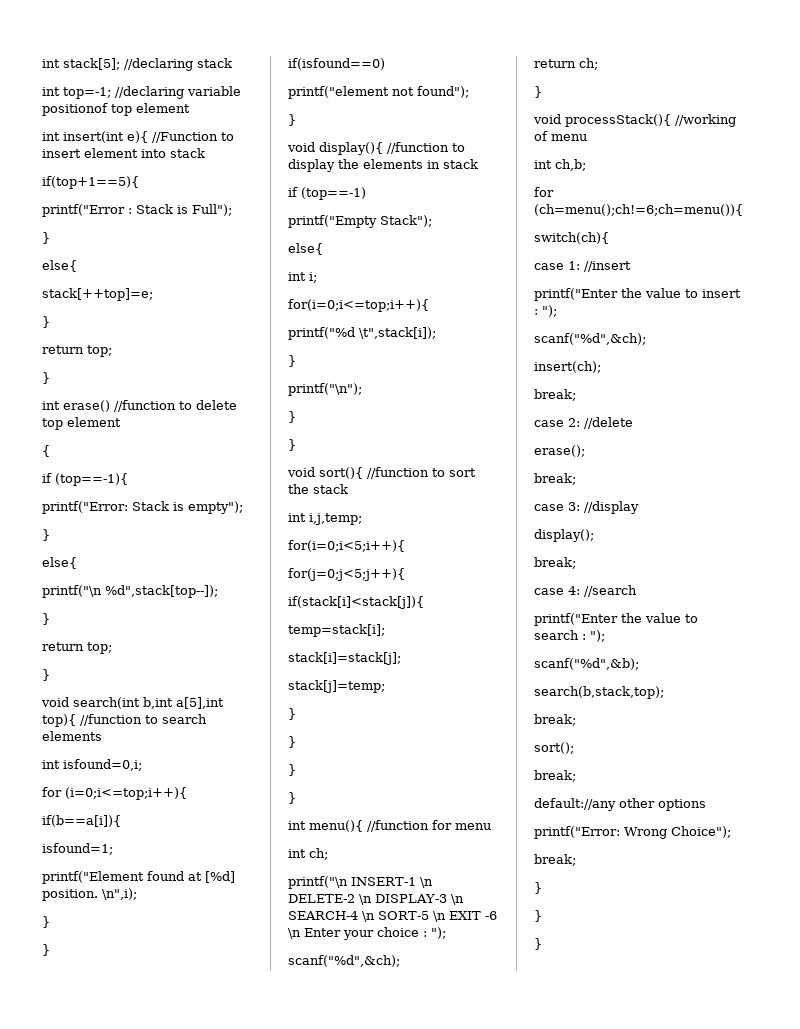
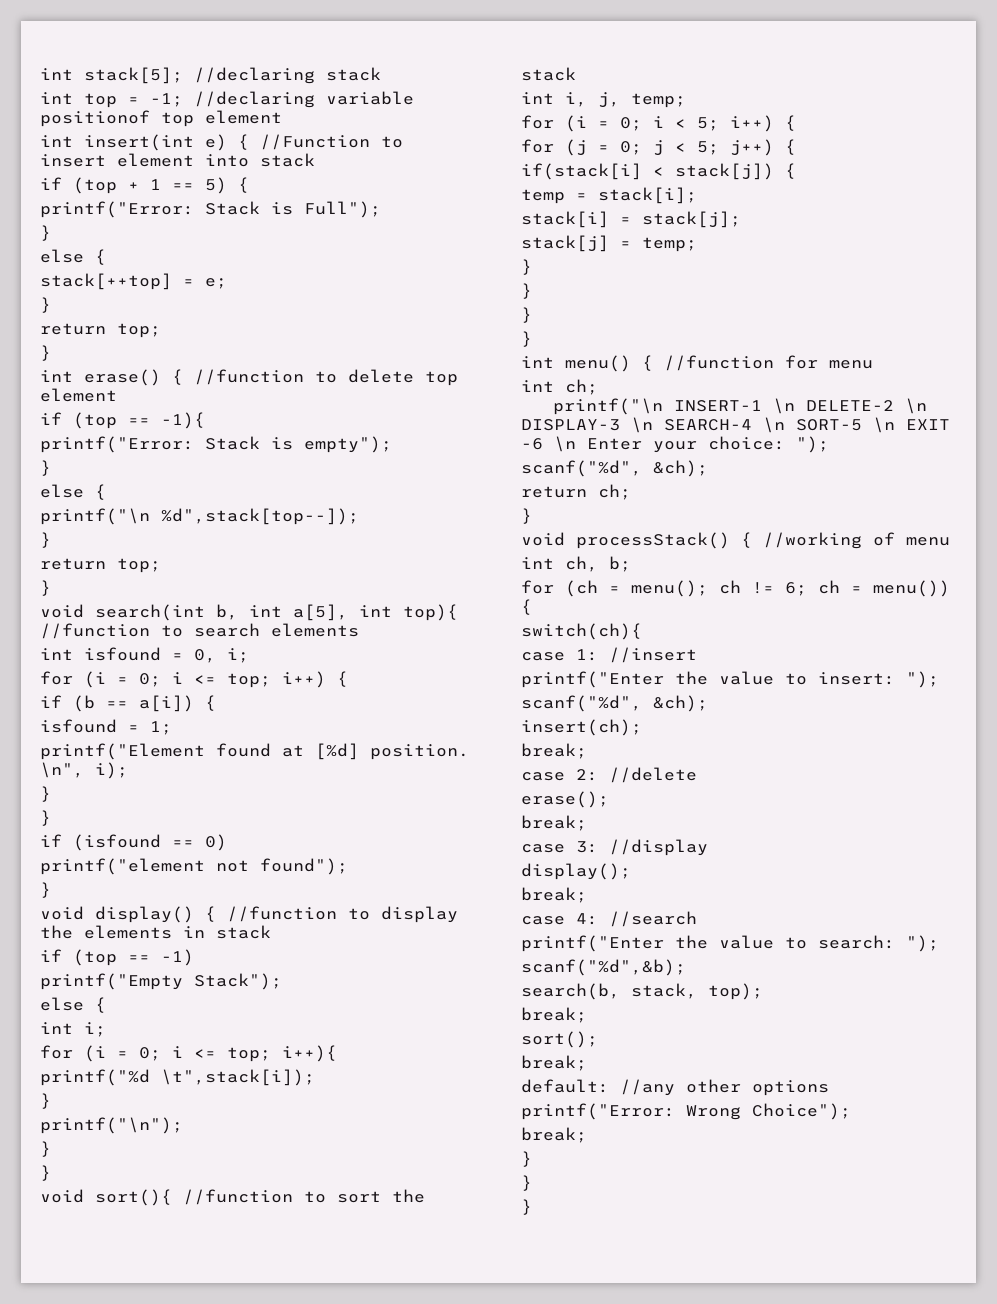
- int top=-1; //declaring variable positionof top element
+ int top = -1; //declaring variable positionof top element
- int insert(int e){ //Function to insert element into stack
+ int insert(int e) { //Function to insert element into stack
- if(top+1==5){
- printf("Error : Stack is Full");
+ if (top + 1 == 5) {
+ printf("Error: Stack is Full");
  }
- else{
- stack[++top]=e;
+ else {
+ stack[++top] = e;
- int erase() //function to delete top element
+ int erase() { //function to delete top element
- {
- if (top==-1){
+ if (top == -1){
  printf("Error: Stack is empty");
  }
- else{
+ else {
- void search(int b,int a[5],int top){ //function to search elements
+ void search(int b, int a[5], int top){ //function to search elements
- int isfound=0,i;
- for (i=0;i<=top;i++){
- if(b==a[i]){
- isfound=1;
+ int isfound = 0, i;
+ for (i = 0; i <= top; i++) {
+ if (b == a[i]) {
+ isfound = 1;
- \n",i);
+ \n", i);
  }
  }
- if(isfound==0)
+ if (isfound == 0)
- void display(){ //function to display the elements in stack
+ void display() { //function to display the elements in stack
- if (top==-1)
+ if (top == -1)
  printf("Empty Stack");
- else{
+ else {
- for(i=0;i<=top;i++){
+ for (i = 0; i <= top; i++){
- int i,j,temp;
- for(i=0;i<5;i++){
- for(j=0;j<5;j++){
- if(stack[i]<stack[j]){
- temp=stack[i];
- stack[i]=stack[j];
- stack[j]=temp;
+ int i, j, temp;
+ for (i = 0; i < 5; i++) {
+ for (j = 0; j < 5; j++) {
+ if(stack[i] < stack[j]) {
+ temp = stack[i];
+ stack[i] = stack[j];
+ stack[j] = temp;
- int menu(){ //function for menu
+ int menu() { //function for menu
- printf("\n INSERT-1 \n DELETE-2 \n DISPLAY-3 \n SEARCH-4 \n SORT-5 \n EXIT -6 \n Enter your choice : ");
- scanf("%d",&ch);
+ printf("\n INSERT-1 \n DELETE-2 \n DISPLAY-3 \n SEARCH-4 \n SORT-5 \n EXIT -6 \n Enter your choice: ");
+ scanf("%d", &ch);
- void processStack(){ //working of menu
+ void processStack() { //working of menu
- int ch,b;
- for (ch=menu();ch!=6;ch=menu()){
+ int ch, b;
+ for (ch = menu(); ch != 6; ch = menu()) {
- printf("Enter the value to insert : ");
- scanf("%d",&ch);
+ printf("Enter the value to insert: ");
+ scanf("%d", &ch);
- printf("Enter the value to search : ");
+ printf("Enter the value to search: ");
- search(b,stack,top);
+ search(b, stack, top);
- default://any other options
+ default: //any other options

